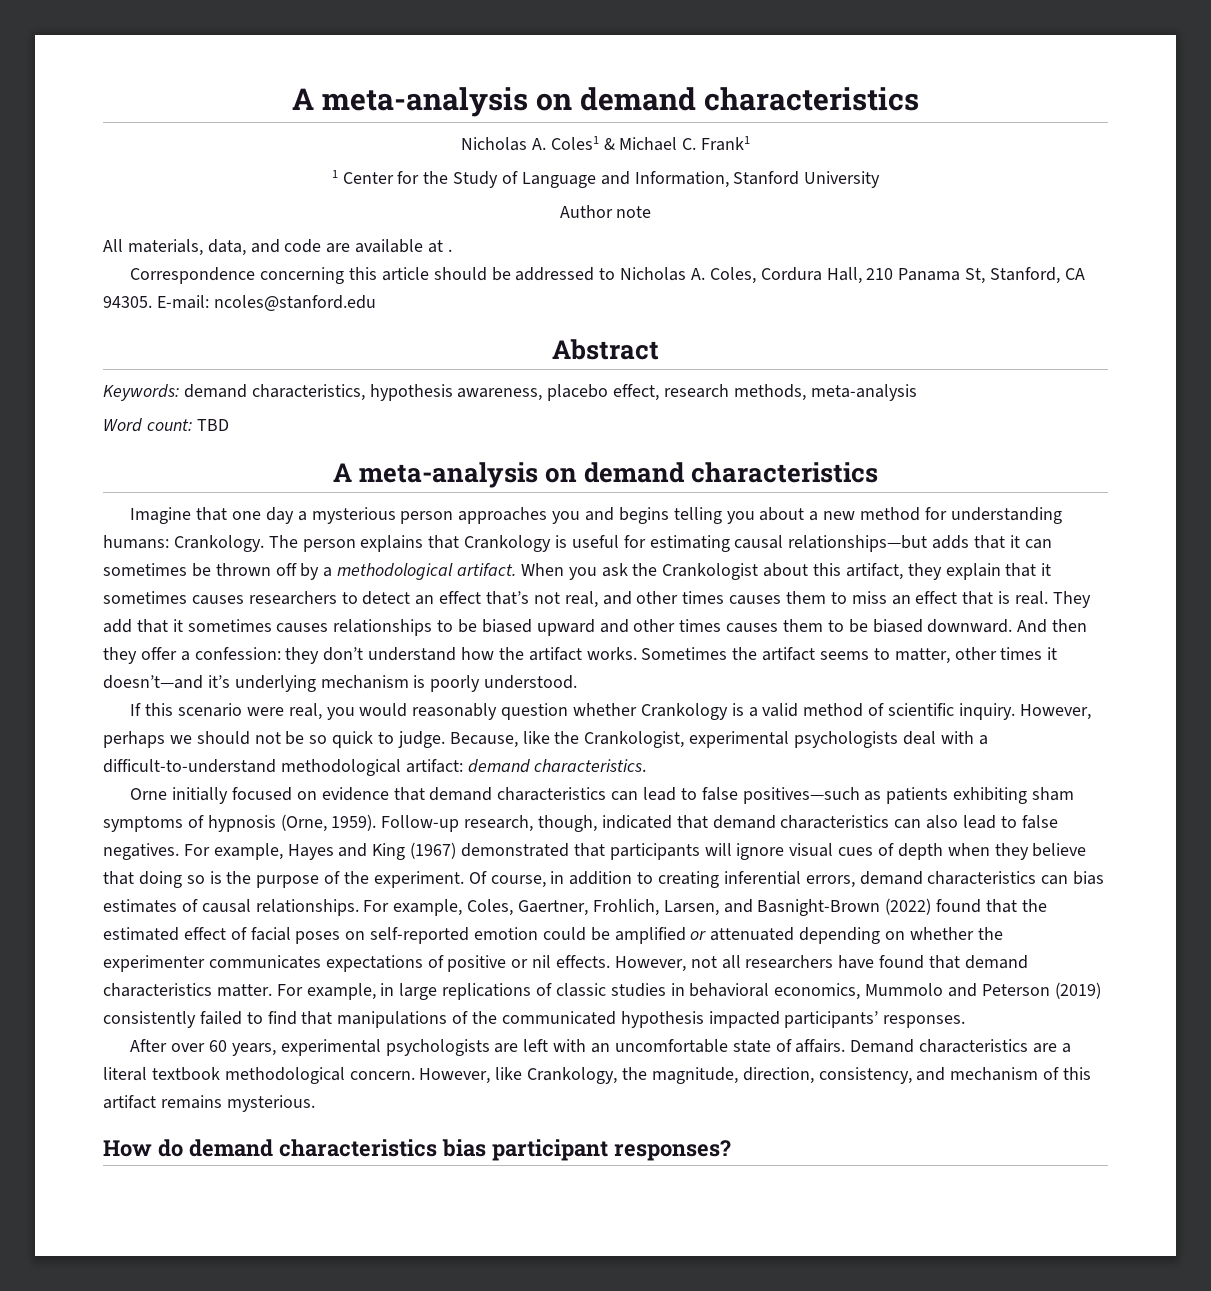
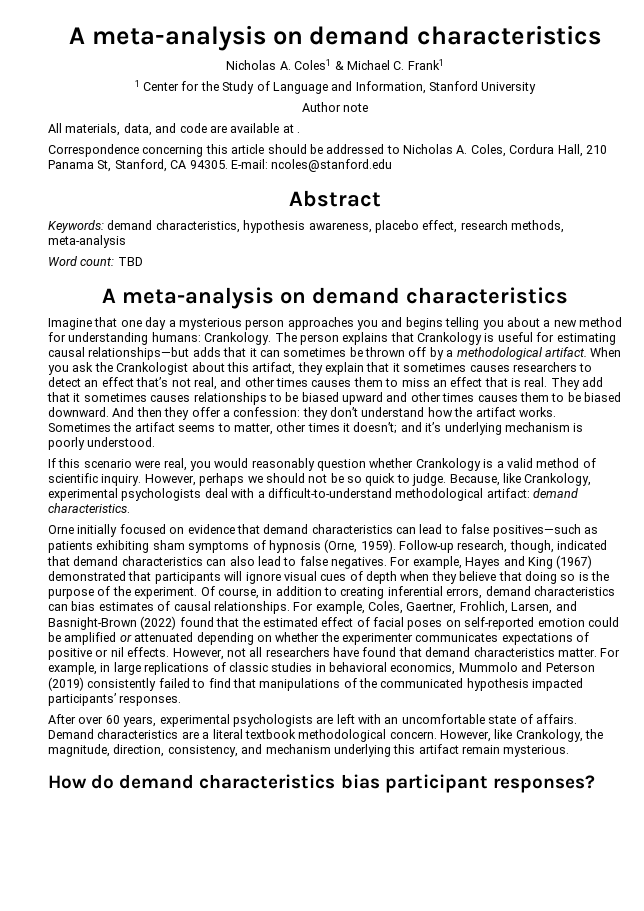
- Sometimes the artifact seems to matter, other times it doesn’t—and it’s underlying mechanism is poorly understood.
+ Sometimes the artifact seems to matter, other times it doesn’t; and it’s underlying mechanism is poorly understood.
- Because, like the Crankologist, experimental psychologists deal with a difficult-to-understand methodological artifact: demand characteristics.
+ Because, like Crankology, experimental psychologists deal with a difficult-to-understand methodological artifact: demand characteristics.
- However, like Crankology, the magnitude, direction, consistency, and mechanism of this artifact remains mysterious.
+ However, like Crankology, the magnitude, direction, consistency, and mechanism underlying this artifact remain mysterious.

